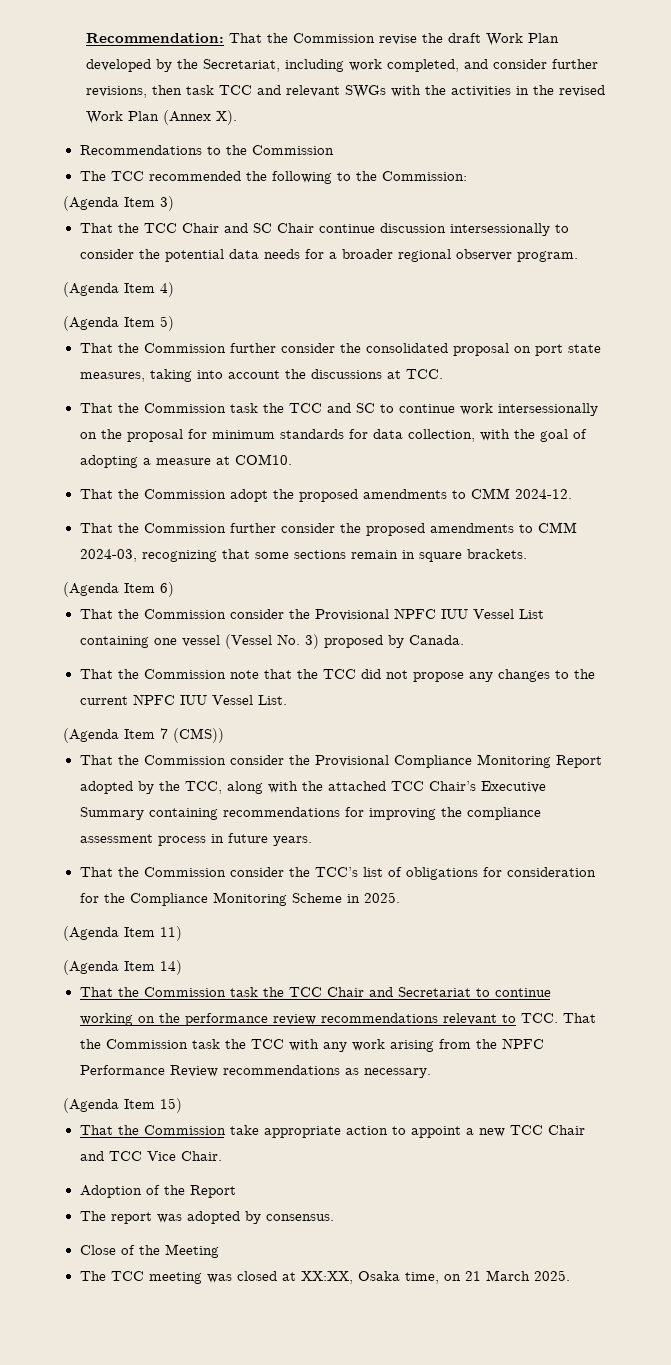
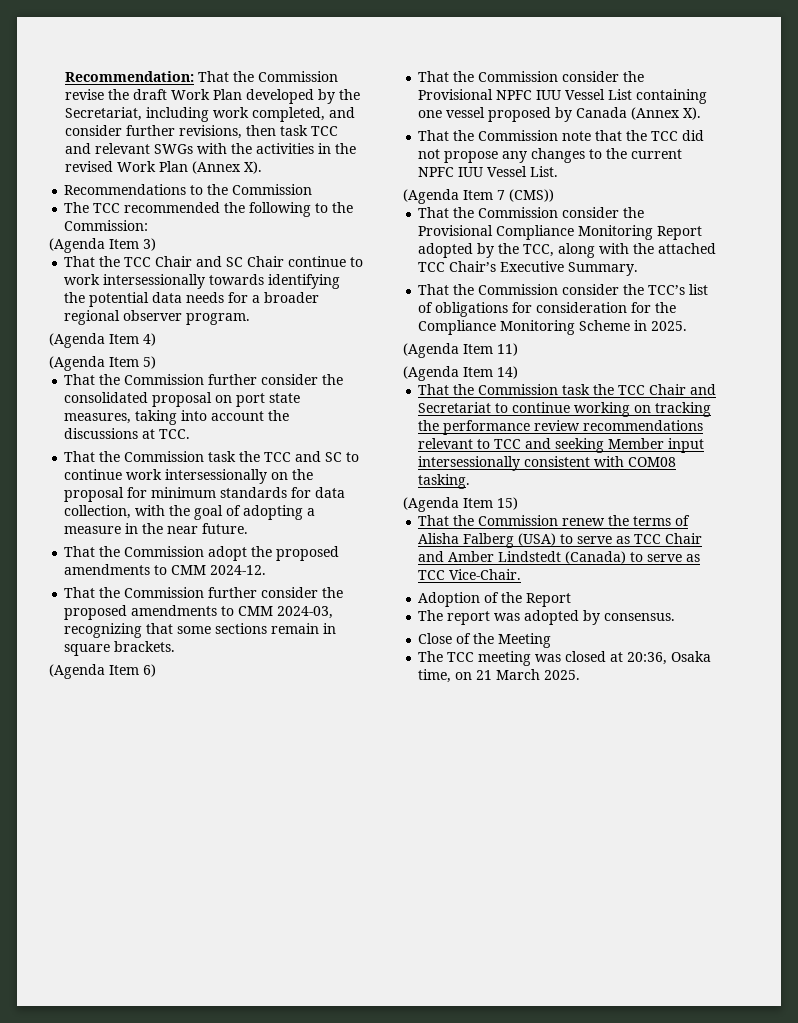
- That the TCC Chair and SC Chair continue discussion intersessionally to consider the potential data needs for a broader regional observer program.
+ That the TCC Chair and SC Chair continue to work intersessionally towards identifying the potential data needs for a broader regional observer program.
- That the Commission task the TCC and SC to continue work intersessionally on the proposal for minimum standards for data collection, with the goal of adopting a measure at COM10.
+ That the Commission task the TCC and SC to continue work intersessionally on the proposal for minimum standards for data collection, with the goal of adopting a measure in the near future.
- That the Commission consider the Provisional NPFC IUU Vessel List containing one vessel (Vessel No. 3) proposed by Canada.
+ That the Commission consider the Provisional NPFC IUU Vessel List containing one vessel proposed by Canada (Annex X).
- That the Commission consider the Provisional Compliance Monitoring Report adopted by the TCC, along with the attached TCC Chair’s Executive Summary containing recommendations for improving the compliance assessment process in future years.
+ That the Commission consider the Provisional Compliance Monitoring Report adopted by the TCC, along with the attached TCC Chair’s Executive Summary.
- That the Commission task the TCC Chair and Secretariat to continue working on the performance review recommendations relevant to TCC. That the Commission task the TCC with any work arising from the NPFC Performance Review recommendations as necessary.
+ That the Commission task the TCC Chair and Secretariat to continue working on tracking the performance review recommendations relevant to TCC and seeking Member input intersessionally consistent with COM08 tasking.
- That the Commission take appropriate action to appoint a new TCC Chair and TCC Vice Chair.
+ That the Commission renew the terms of Alisha Falberg (USA) to serve as TCC Chair and Amber Lindstedt (Canada) to serve as TCC Vice-Chair.
- The TCC meeting was closed at XX:XX, Osaka time, on 21 March 2025.
+ The TCC meeting was closed at 20:36, Osaka time, on 21 March 2025.

